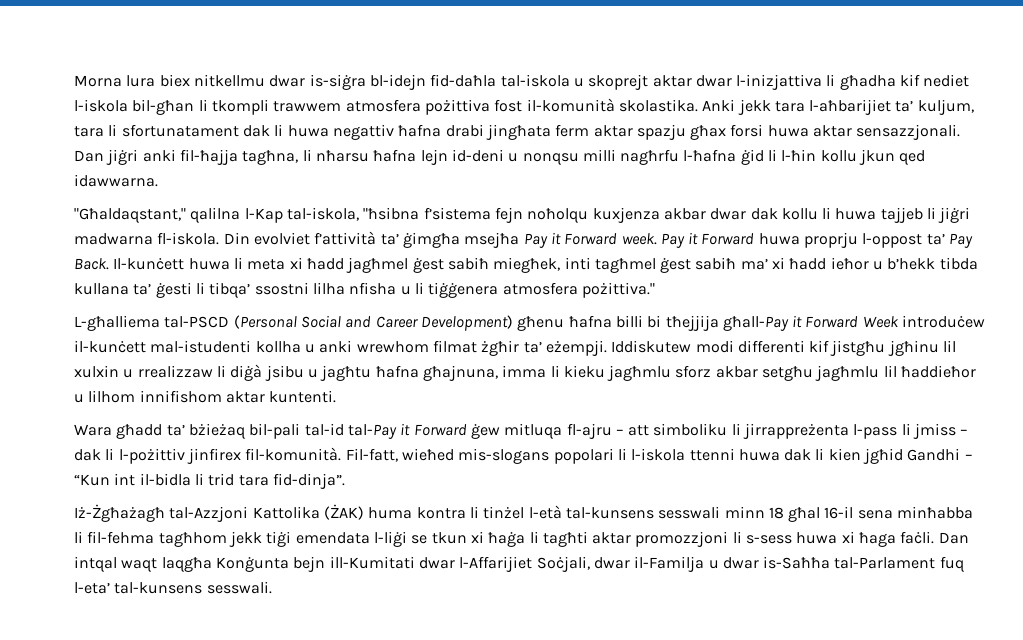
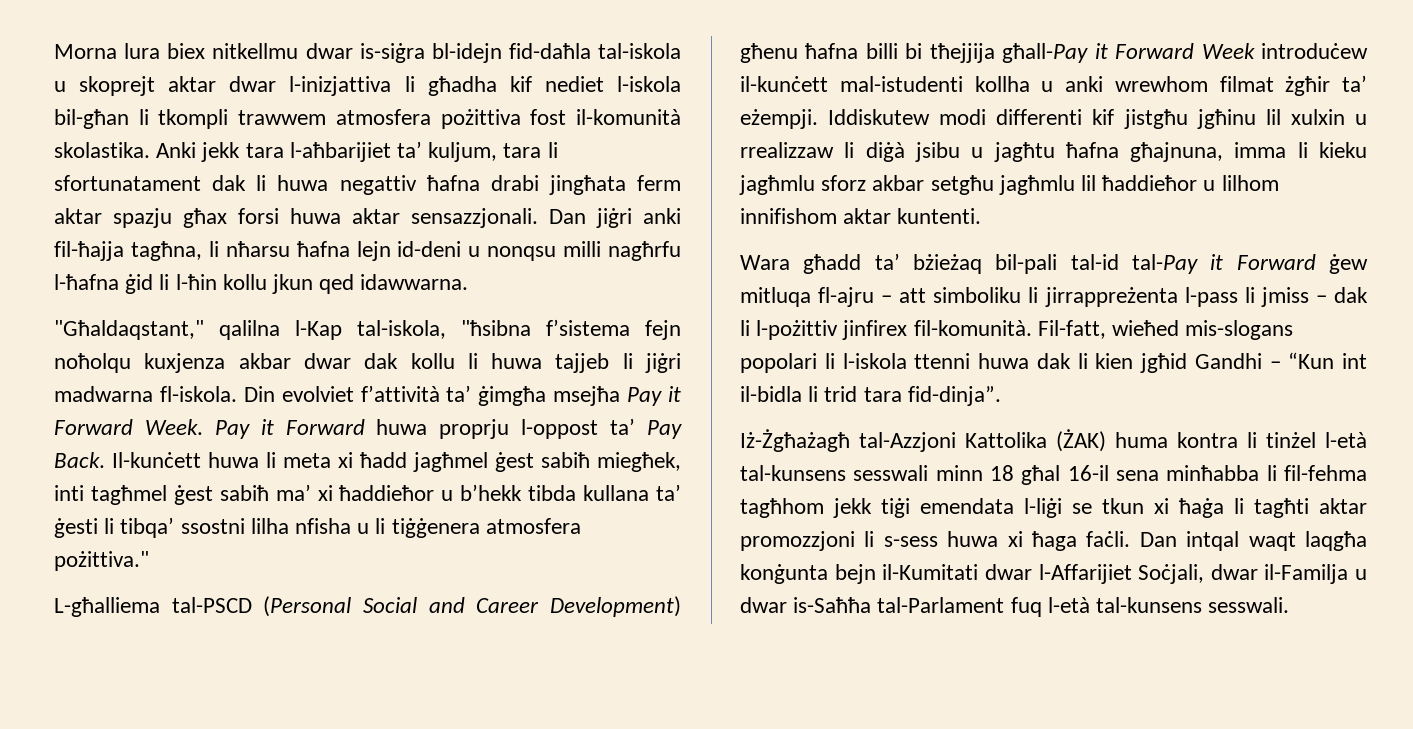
- Din evolviet f’attività ta’ ġimgħa msejħa Pay it Forward week.
+ Din evolviet f’attività ta’ ġimgħa msejħa Pay it Forward Week.
- Il-kunċett huwa li meta xi ħadd jagħmel ġest sabiħ miegħek, inti tagħmel ġest sabiħ ma’ xi ħadd ieħor u b’hekk tibda kullana ta’ ġesti li tibqa’ ssostni lilha nfisha u li tiġġenera atmosfera pożittiva."
+ Il-kunċett huwa li meta xi ħadd jagħmel ġest sabiħ miegħek, inti tagħmel ġest sabiħ ma’ xi ħaddieħor u b’hekk tibda kullana ta’ ġesti li tibqa’ ssostni lilha nfisha u li tiġġenera atmosfera pożittiva."
- Dan intqal waqt laqgħa Konġunta bejn ill-Kumitati dwar l-Affarijiet Soċjali, dwar il-Familja u dwar is-Saħħa tal-Parlament fuq l-eta’ tal-kunsens sesswali.
+ Dan intqal waqt laqgħa konġunta bejn il-Kumitati dwar l-Affarijiet Soċjali, dwar il-Familja u dwar is-Saħħa tal-Parlament fuq l-età tal-kunsens sesswali.

